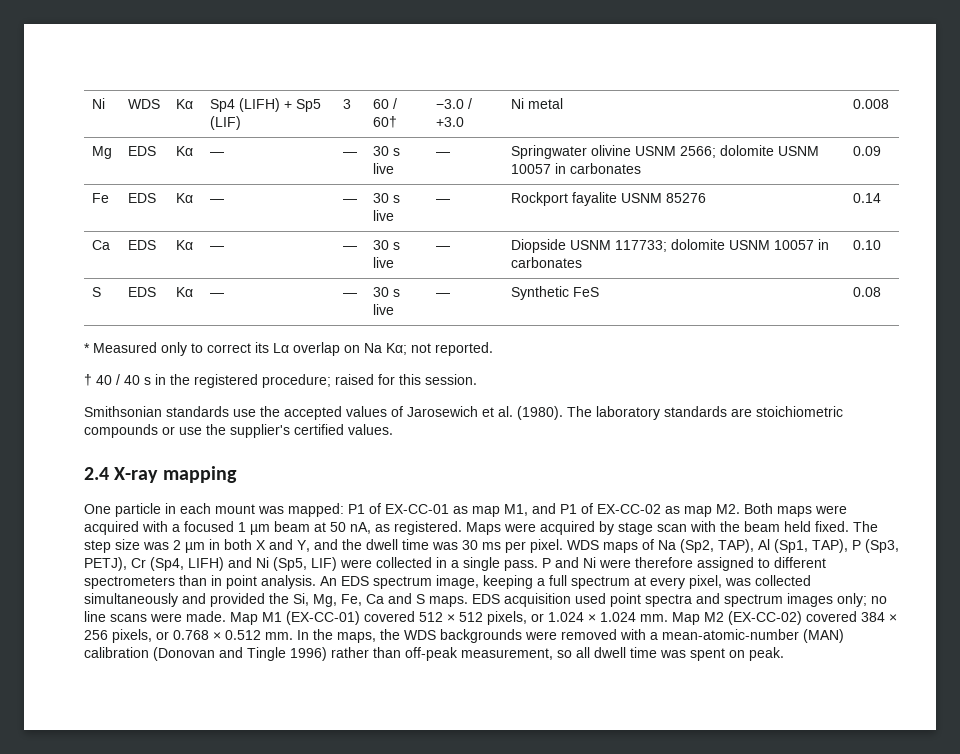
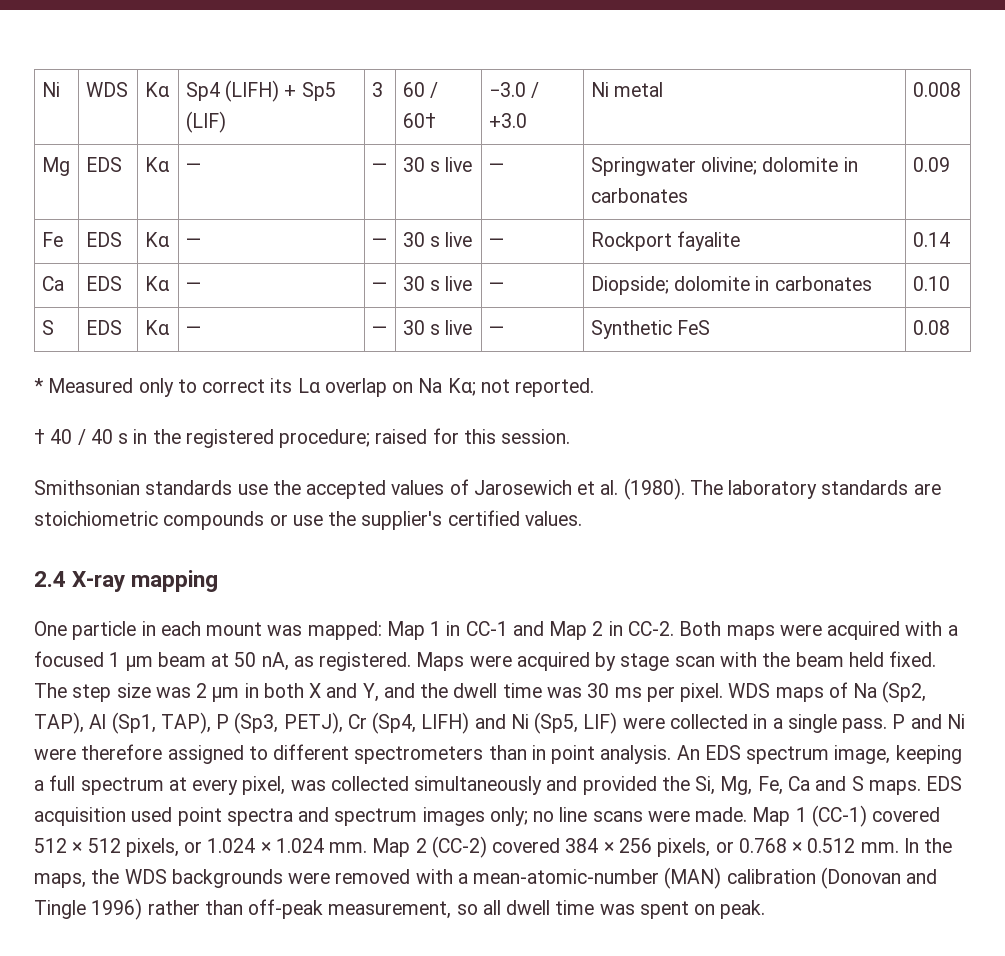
- Mg | EDS | Kα | — | — | 30 s live | — | Springwater olivine USNM 2566; dolomite USNM 10057 in carbonates | 0.09
+ Mg | EDS | Kα | — | — | 30 s live | — | Springwater olivine; dolomite in carbonates | 0.09
- Fe | EDS | Kα | — | — | 30 s live | — | Rockport fayalite USNM 85276 | 0.14
+ Fe | EDS | Kα | — | — | 30 s live | — | Rockport fayalite | 0.14
- Ca | EDS | Kα | — | — | 30 s live | — | Diopside USNM 117733; dolomite USNM 10057 in carbonates | 0.10
+ Ca | EDS | Kα | — | — | 30 s live | — | Diopside; dolomite in carbonates | 0.10
- One particle in each mount was mapped: P1 of EX-CC-01 as map M1, and P1 of EX-CC-02 as map M2. Both maps were acquired with a focused 1 µm beam at 50 nA, as registered.
+ One particle in each mount was mapped: Map 1 in CC-1 and Map 2 in CC-2. Both maps were acquired with a focused 1 µm beam at 50 nA, as registered.
- Map M1 (EX-CC-01) covered 512 × 512 pixels, or 1.024 × 1.024 mm.
+ Map 1 (CC-1) covered 512 × 512 pixels, or 1.024 × 1.024 mm.
- Map M2 (EX-CC-02) covered 384 × 256 pixels, or 0.768 × 0.512 mm.
+ Map 2 (CC-2) covered 384 × 256 pixels, or 0.768 × 0.512 mm.

